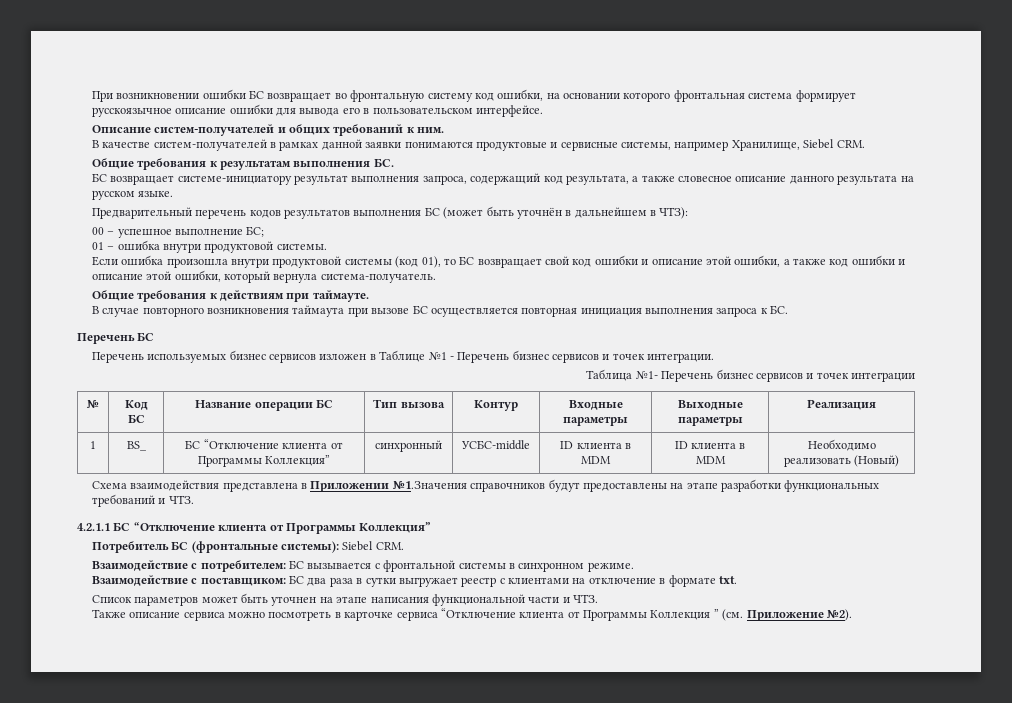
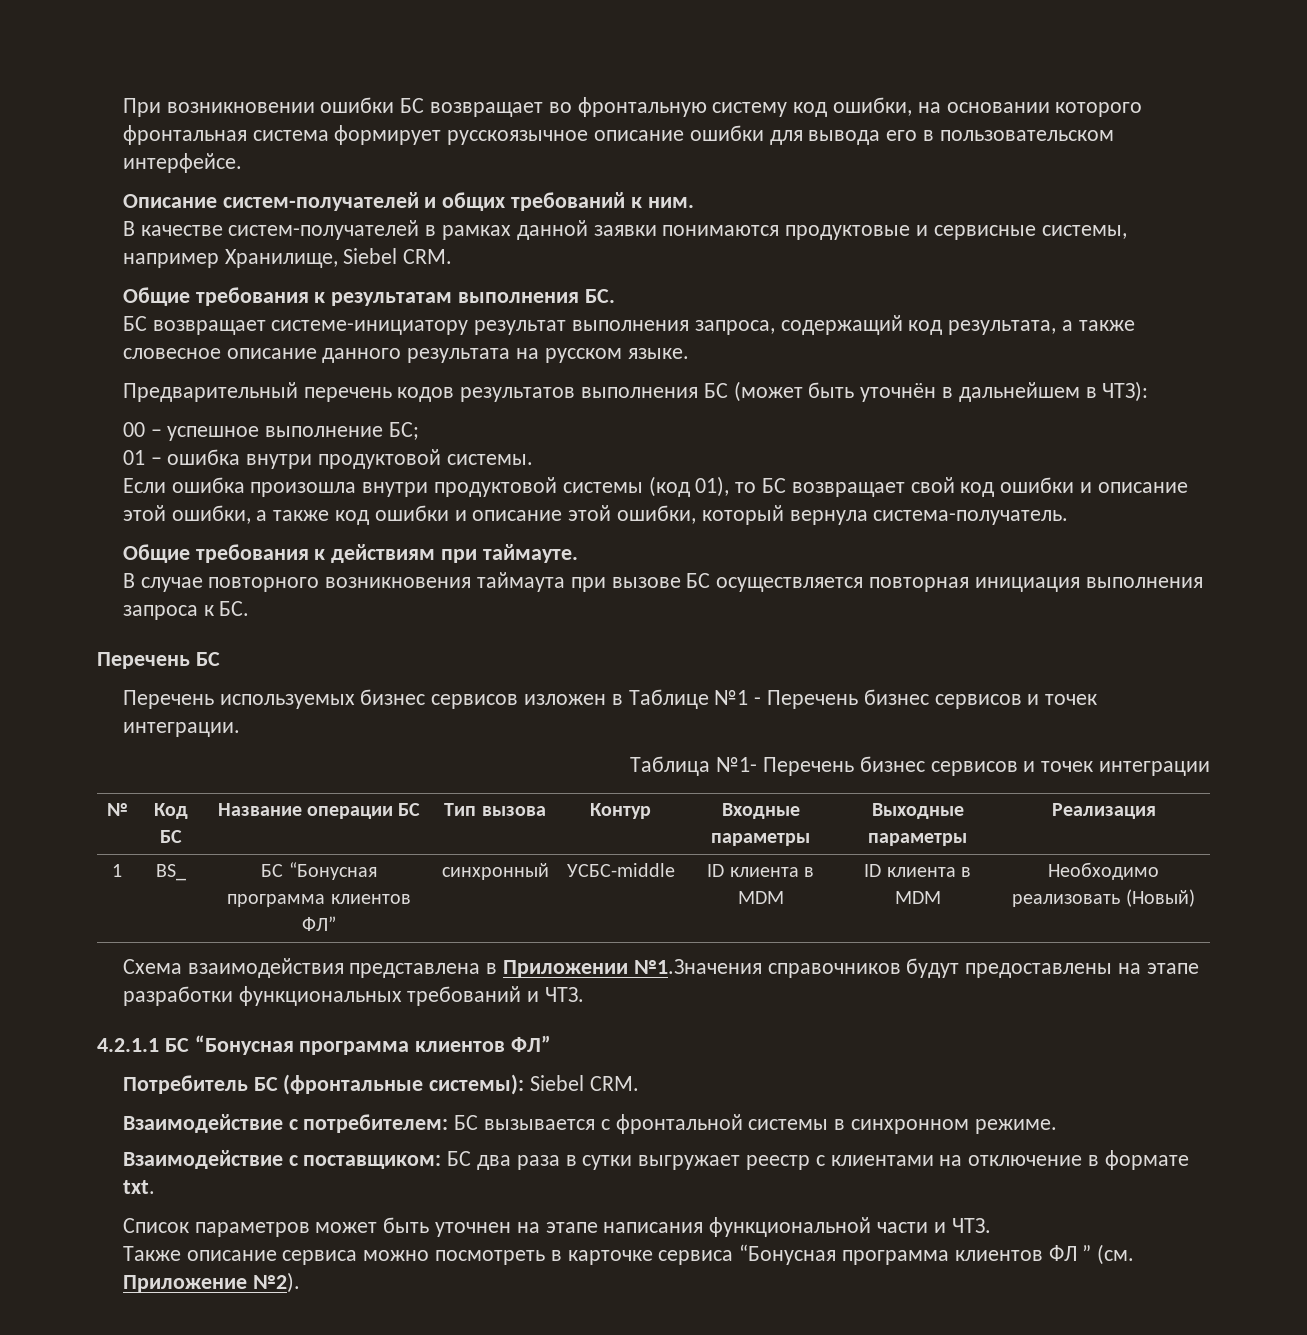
- 1 | BS_ | БС “Отключение клиента от Программы Коллекция” | синхронный | УСБС-middle | ID клиента в MDM | ID клиента в MDM | Необходимо реализовать (Новый)
+ 1 | BS_ | БС “Бонусная программа клиентов ФЛ” | синхронный | УСБС-middle | ID клиента в MDM | ID клиента в MDM | Необходимо реализовать (Новый)
- 4.2.1.1 БС “Отключение клиента от Программы Коллекция”
+ 4.2.1.1 БС “Бонусная программа клиентов ФЛ”
- Также описание сервиса можно посмотреть в карточке сервиса “Отключение клиента от Программы Коллекция ” (см. Приложение №2).
+ Также описание сервиса можно посмотреть в карточке сервиса “Бонусная программа клиентов ФЛ ” (см. Приложение №2).

